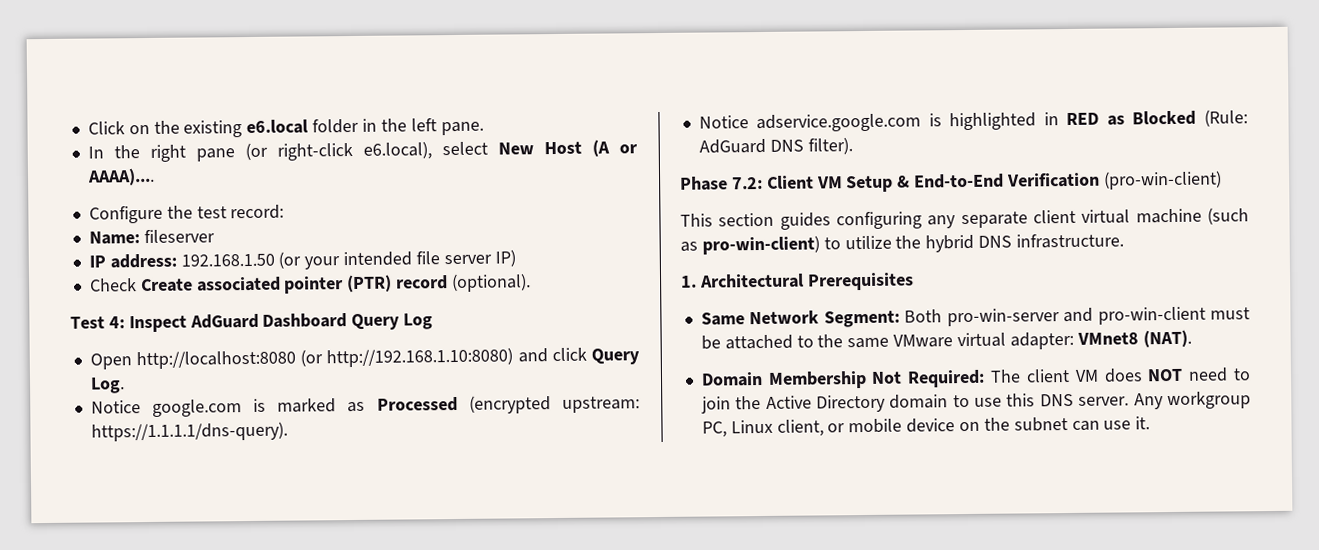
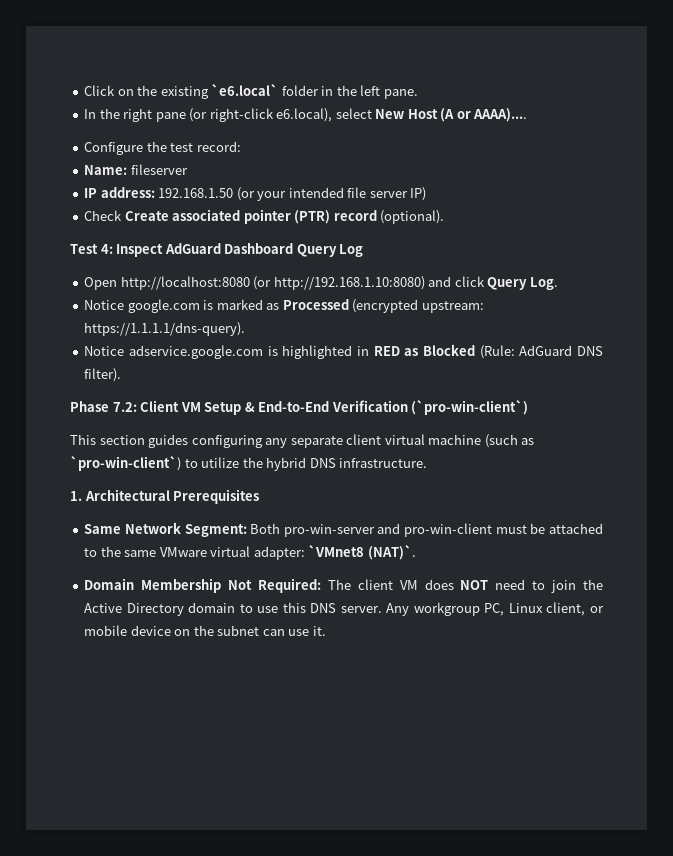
- Click on the existing e6.local folder in the left pane.
+ Click on the existing `e6.local` folder in the left pane.
- Phase 7.2: Client VM Setup & End-to-End Verification (pro-win-client)
+ Phase 7.2: Client VM Setup & End-to-End Verification (`pro-win-client`)
- This section guides configuring any separate client virtual machine (such as pro-win-client) to utilize the hybrid DNS infrastructure.
+ This section guides configuring any separate client virtual machine (such as `pro-win-client`) to utilize the hybrid DNS infrastructure.
- Same Network Segment: Both pro-win-server and pro-win-client must be attached to the same VMware virtual adapter: VMnet8 (NAT).
+ Same Network Segment: Both pro-win-server and pro-win-client must be attached to the same VMware virtual adapter: `VMnet8 (NAT)`.

